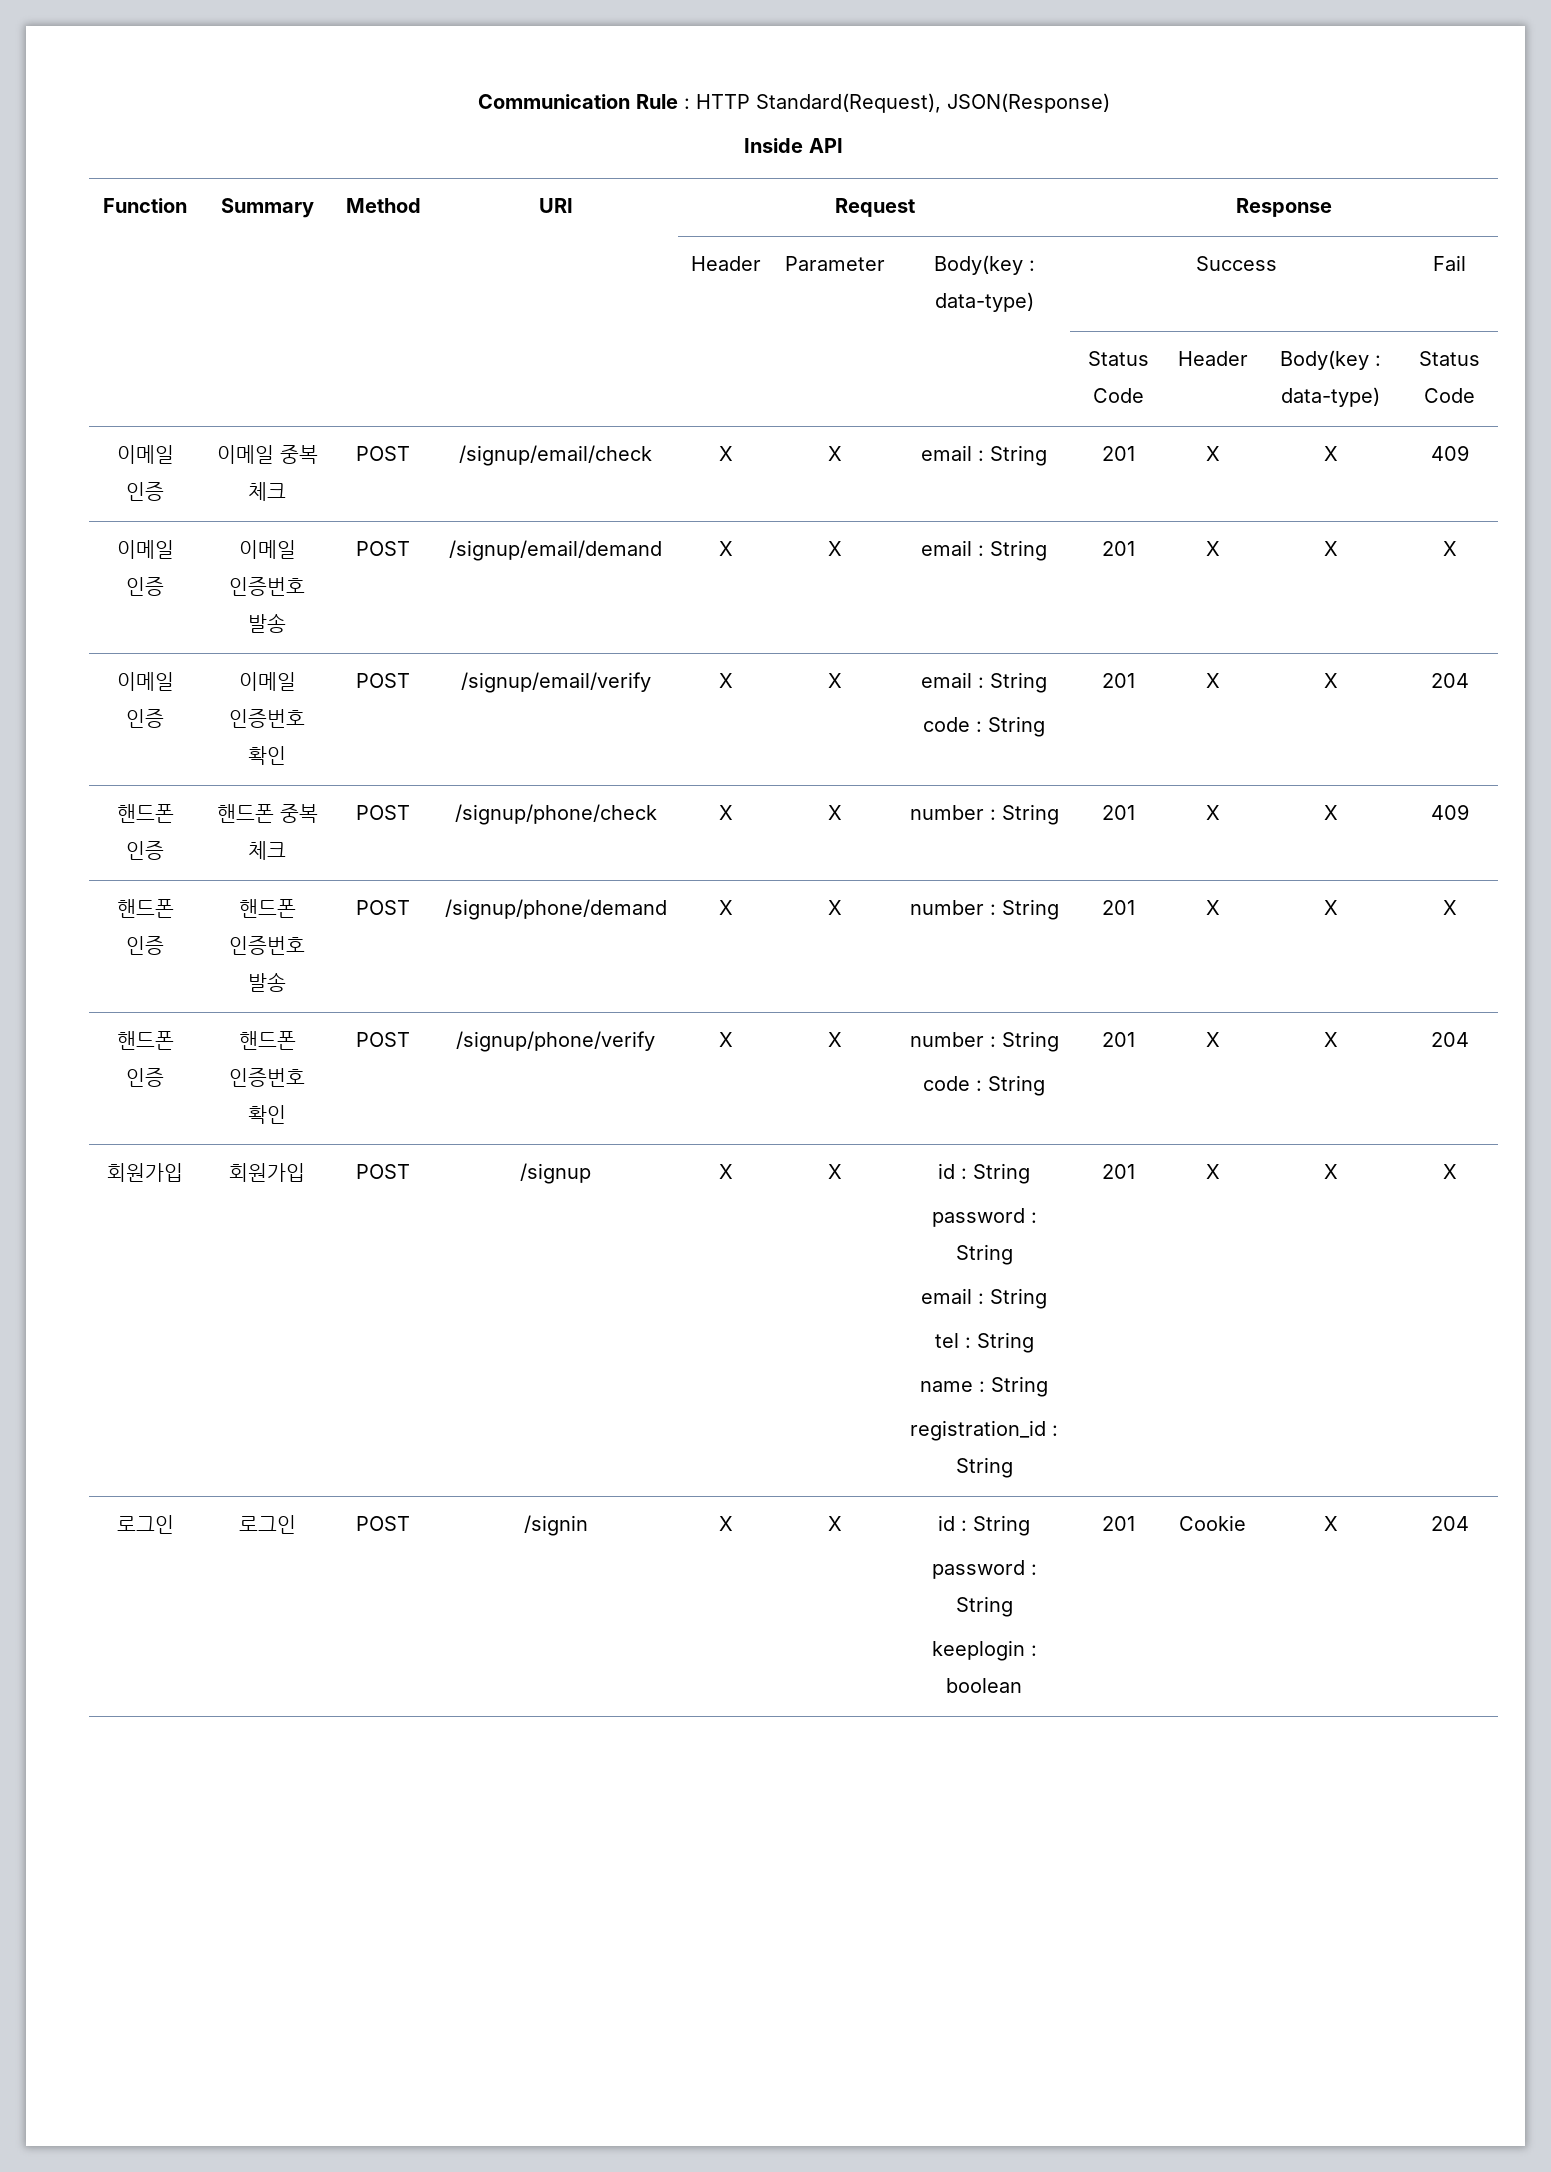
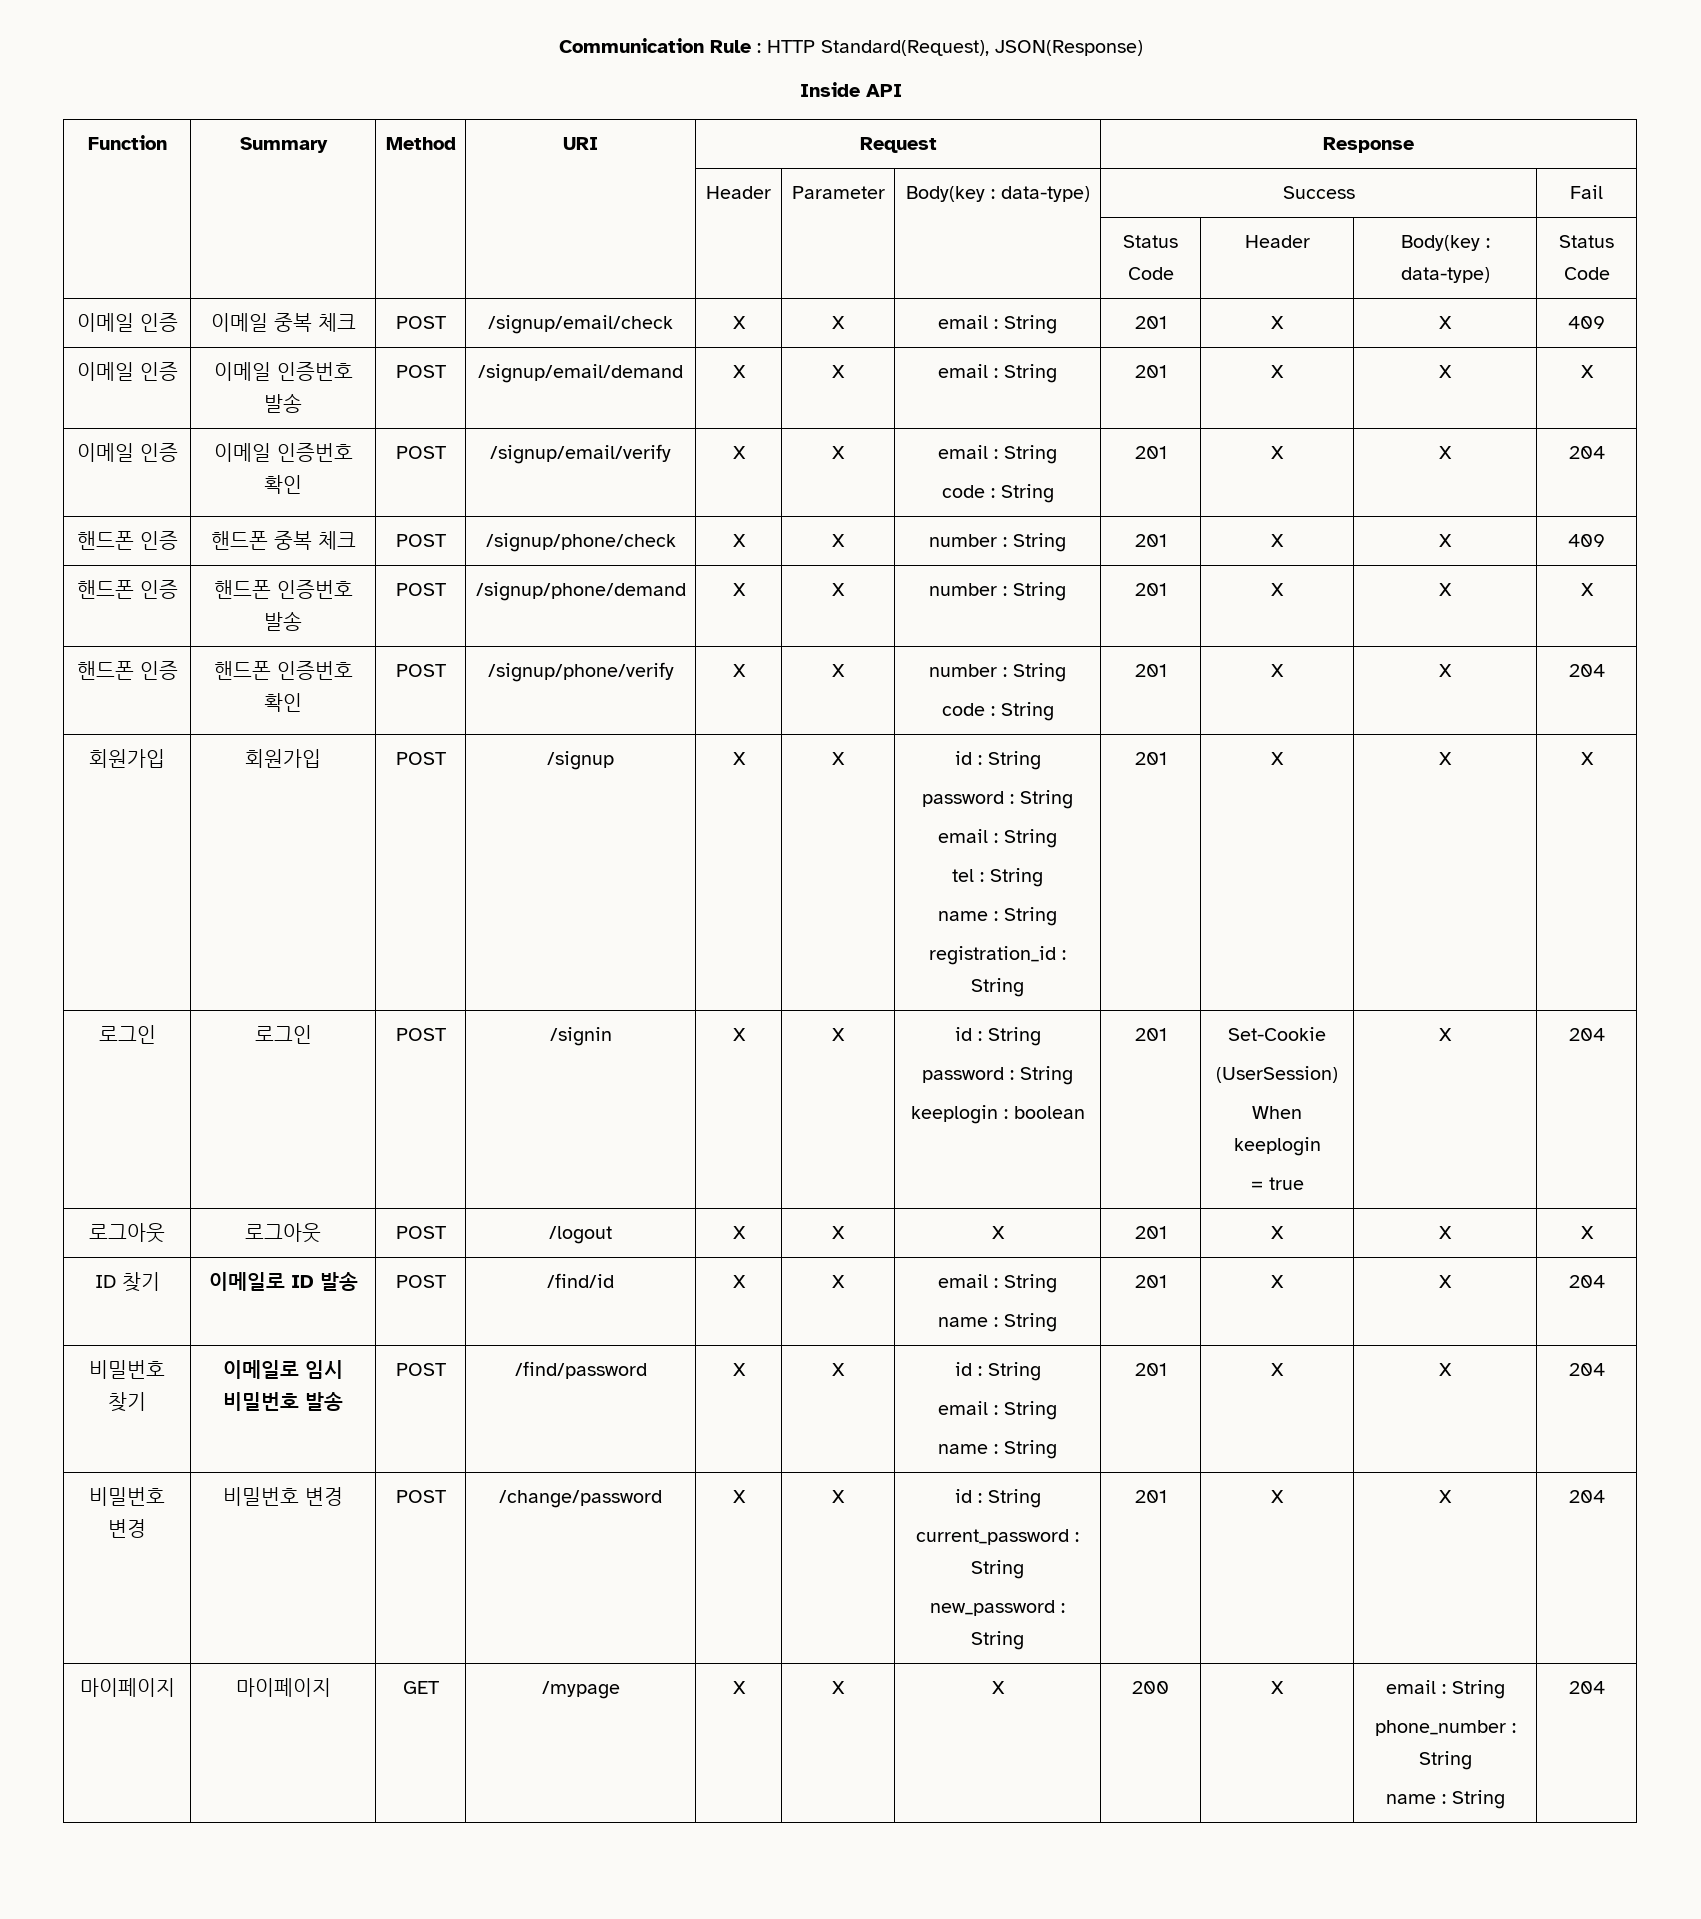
  로그인 | 로그인 | POST | /signin | X | X | id : String
  password : String
- keeplogin : boolean | 201 | Cookie | X | 204
+ keeplogin : boolean | 201 | Set-Cookie
+ (UserSession)
+ When keeplogin
+ = true | X | 204
+ 로그아웃 | 로그아웃 | POST | /logout | X | X | X | 201 | X | X | X
+ ID 찾기 | 이메일로 ID 발송 | POST | /find/id | X | X | email : String
+ name : String | 201 | X | X | 204
+ 비밀번호 찾기 | 이메일로 임시 비밀번호 발송 | POST | /find/password | X | X | id : String
+ email : String
+ name : String | 201 | X | X | 204
+ 비밀번호 변경 | 비밀번호 변경 | POST | /change/password | X | X | id : String
+ current_password : String
+ new_password : String | 201 | X | X | 204
+ 마이페이지 | 마이페이지 | GET | /mypage | X | X | X | 200 | X | email : String
+ phone_number : String
+ name : String | 204

